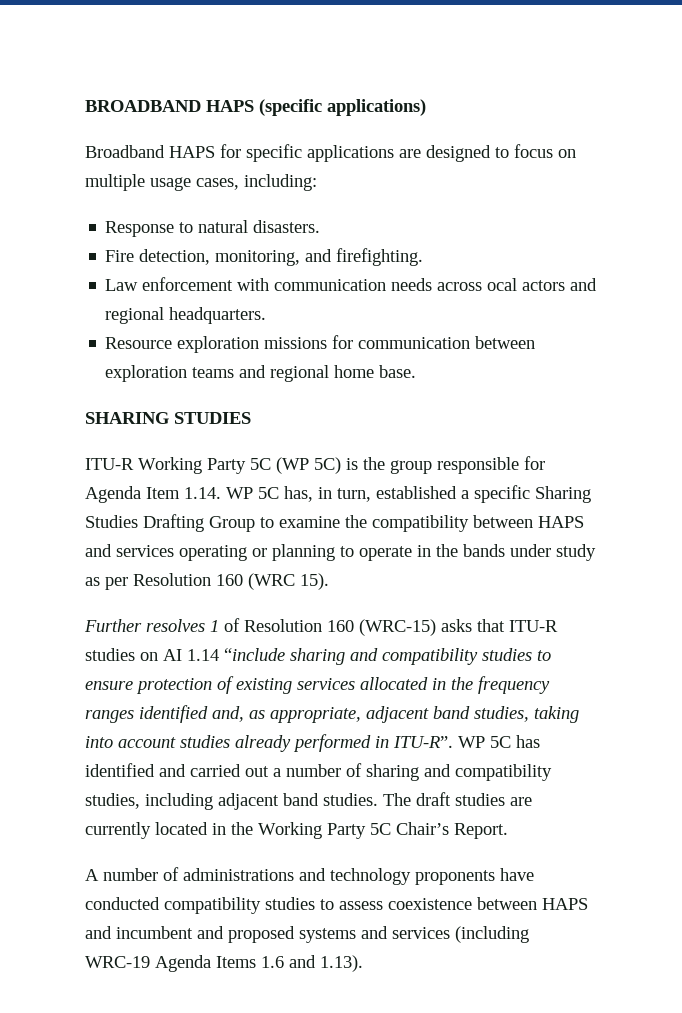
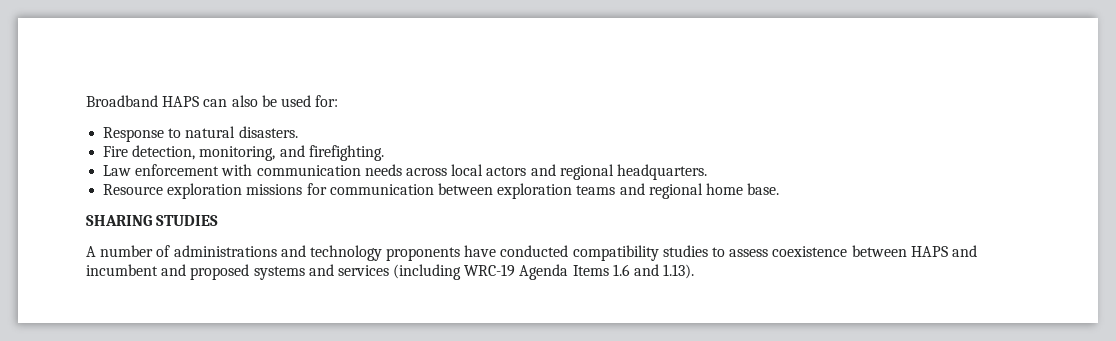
- BROADBAND HAPS (specific applications)
- Broadband HAPS for specific applications are designed to focus on multiple usage cases, including:
+ Broadband HAPS can also be used for:
- Law enforcement with communication needs across ocal actors and regional headquarters.
+ Law enforcement with communication needs across local actors and regional headquarters.
- ITU-R Working Party 5C (WP 5C) is the group responsible for Agenda Item 1.14. WP 5C has, in turn, established a specific Sharing Studies Drafting Group to examine the compatibility between HAPS and services operating or planning to operate in the bands under study as per Resolution 160 (WRC 15).
- Further resolves 1 of Resolution 160 (WRC-15) asks that ITU-R studies on AI 1.14 “include sharing and compatibility studies to ensure protection of existing services allocated in the frequency ranges identified and, as appropriate, adjacent band studies, taking into account studies already performed in ITU-R”. WP 5C has identified and carried out a number of sharing and compatibility studies, including adjacent band studies. The draft studies are currently located in the Working Party 5C Chair’s Report.

